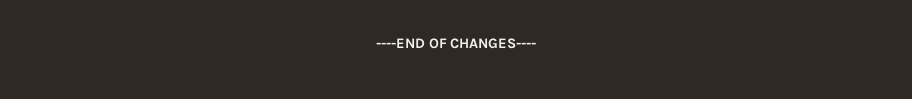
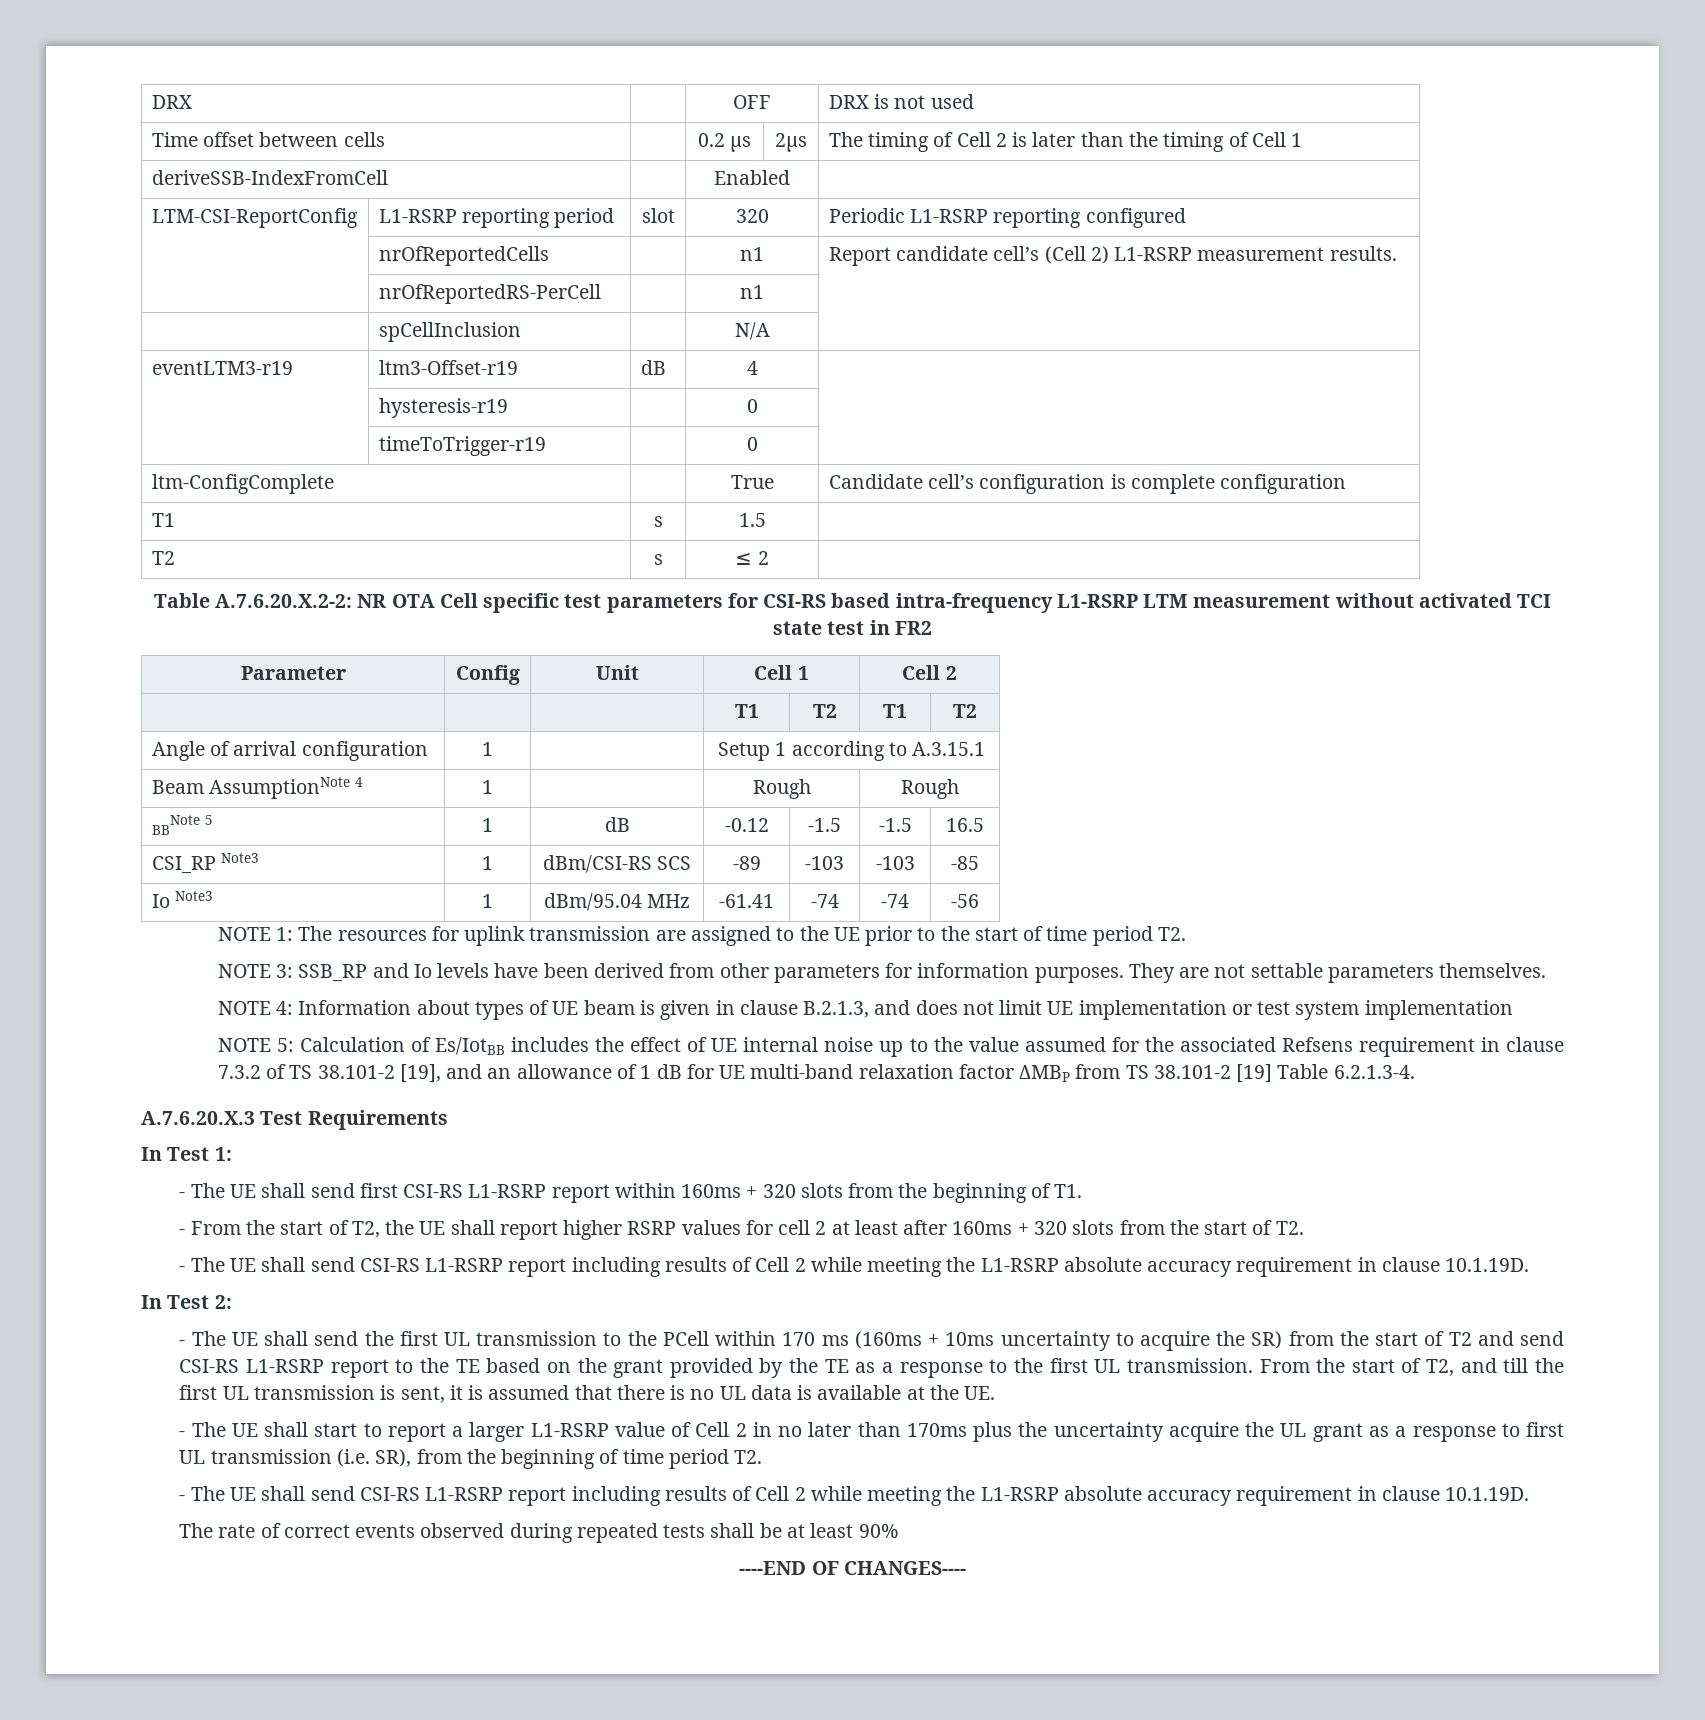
+ DRX | | OFF | DRX is not used
+ Time offset between cells | | 0.2 μs | 2μs | The timing of Cell 2 is later than the timing of Cell 1
+ deriveSSB-IndexFromCell | | Enabled |
+ LTM-CSI-ReportConfig | L1-RSRP reporting period | slot | 320 | Periodic L1-RSRP reporting configured
+ | nrOfReportedCells | | n1 | Report candidate cell’s (Cell 2) L1-RSRP measurement results.
+ | nrOfReportedRS-PerCell | | n1 |
+ | spCellInclusion | | N/A |
+ eventLTM3-r19 | ltm3-Offset-r19 | dB | 4 |
+ | hysteresis-r19 | | 0 |
+ | timeToTrigger-r19 | | 0 |
+ ltm-ConfigComplete | | True | Candidate cell’s configuration is complete configuration
+ T1 | s | 1.5 |
+ T2 | s | ≤ 2 |
+ Table A.7.6.20.X.2-2: NR OTA Cell specific test parameters for CSI-RS based intra-frequency L1-RSRP LTM measurement without activated TCI state test in FR2
+ Parameter | Config | Unit | Cell 1 | Cell 2
+ | | | T1 | T2 | T1 | T2
+ Angle of arrival configuration | 1 | | Setup 1 according to A.3.15.1
+ Beam AssumptionNote 4 | 1 | | Rough | Rough
+ BBNote 5 | 1 | dB | -0.12 | -1.5 | -1.5 | 16.5
+ CSI_RP Note3 | 1 | dBm/CSI-RS SCS | -89 | -103 | -103 | -85
+ Io Note3 | 1 | dBm/95.04 MHz | -61.41 | -74 | -74 | -56
+ NOTE 1: The resources for uplink transmission are assigned to the UE prior to the start of time period T2.
+ NOTE 3: SSB_RP and Io levels have been derived from other parameters for information purposes. They are not settable parameters themselves.
+ NOTE 4: Information about types of UE beam is given in clause B.2.1.3, and does not limit UE implementation or test system implementation
+ NOTE 5: Calculation of Es/IotBB includes the effect of UE internal noise up to the value assumed for the associated Refsens requirement in clause 7.3.2 of TS 38.101-2 [19], and an allowance of 1 dB for UE multi-band relaxation factor ΔMBP from TS 38.101-2 [19] Table 6.2.1.3-4.
+ A.7.6.20.X.3 Test Requirements
+ In Test 1:
+ - The UE shall send first CSI-RS L1-RSRP report within 160ms + 320 slots from the beginning of T1.
+ - From the start of T2, the UE shall report higher RSRP values for cell 2 at least after 160ms + 320 slots from the start of T2.
+ - The UE shall send CSI-RS L1-RSRP report including results of Cell 2 while meeting the L1-RSRP absolute accuracy requirement in clause 10.1.19D.
+ In Test 2:
+ - The UE shall send the first UL transmission to the PCell within 170 ms (160ms + 10ms uncertainty to acquire the SR) from the start of T2 and send CSI-RS L1-RSRP report to the TE based on the grant provided by the TE as a response to the first UL transmission. From the start of T2, and till the first UL transmission is sent, it is assumed that there is no UL data is available at the UE.
+ - The UE shall start to report a larger L1-RSRP value of Cell 2 in no later than 170ms plus the uncertainty acquire the UL grant as a response to first UL transmission (i.e. SR), from the beginning of time period T2.
+ - The UE shall send CSI-RS L1-RSRP report including results of Cell 2 while meeting the L1-RSRP absolute accuracy requirement in clause 10.1.19D.
+ The rate of correct events observed during repeated tests shall be at least 90%

